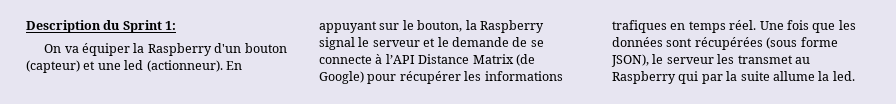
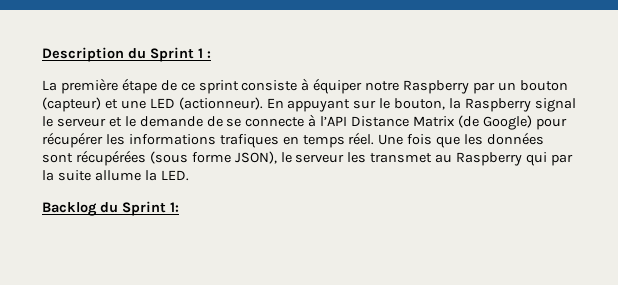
- Description du Sprint 1:
- On va équiper la Raspberry d'un bouton (capteur) et une led (actionneur).
+ Description du Sprint 1 :
+ La première étape de ce sprint consiste à équiper notre Raspberry par un bouton (capteur) et une LED (actionneur).
- Une fois que les données sont récupérées (sous forme JSON), le serveur les transmet au Raspberry qui par la suite allume la led.
+ Une fois que les données sont récupérées (sous forme JSON), le serveur les transmet au Raspberry qui par la suite allume la LED.
+ Backlog du Sprint 1:

